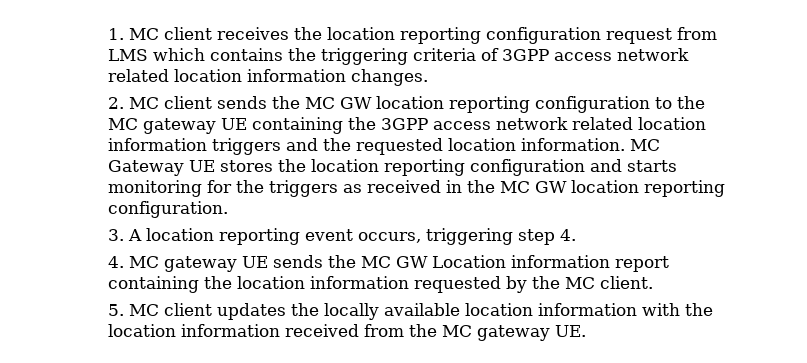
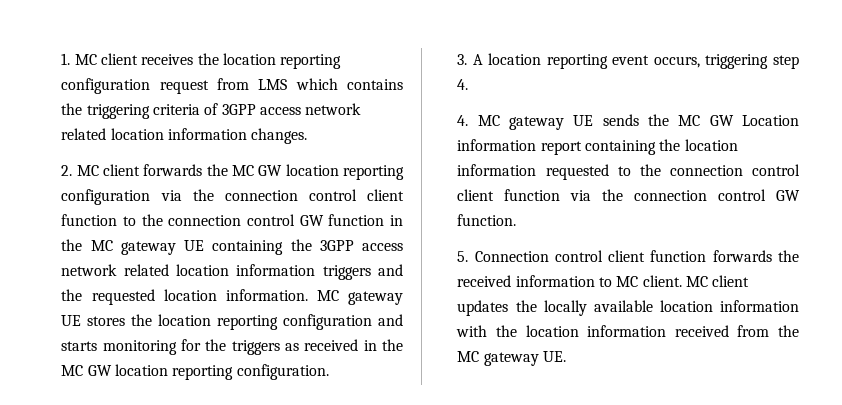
- 2. MC client sends the MC GW location reporting configuration to the MC gateway UE containing the 3GPP access network related location information triggers and the requested location information.
+ 2. MC client forwards the MC GW location reporting configuration via the connection control client function to the connection control GW function in the MC gateway UE containing the 3GPP access network related location information triggers and the requested location information.
- MC Gateway UE stores the location reporting configuration and starts monitoring for the triggers as received in the MC GW location reporting configuration.
+ MC gateway UE stores the location reporting configuration and starts monitoring for the triggers as received in the MC GW location reporting configuration.
- 4. MC gateway UE sends the MC GW Location information report containing the location information requested by the MC client.
- 5. MC client updates the locally available location information with the location information received from the MC gateway UE.
+ 4. MC gateway UE sends the MC GW Location information report containing the location information requested to the connection control client function via the connection control GW function.
+ 5. Connection control client function forwards the received information to MC client. MC client updates the locally available location information with the location information received from the MC gateway UE.

